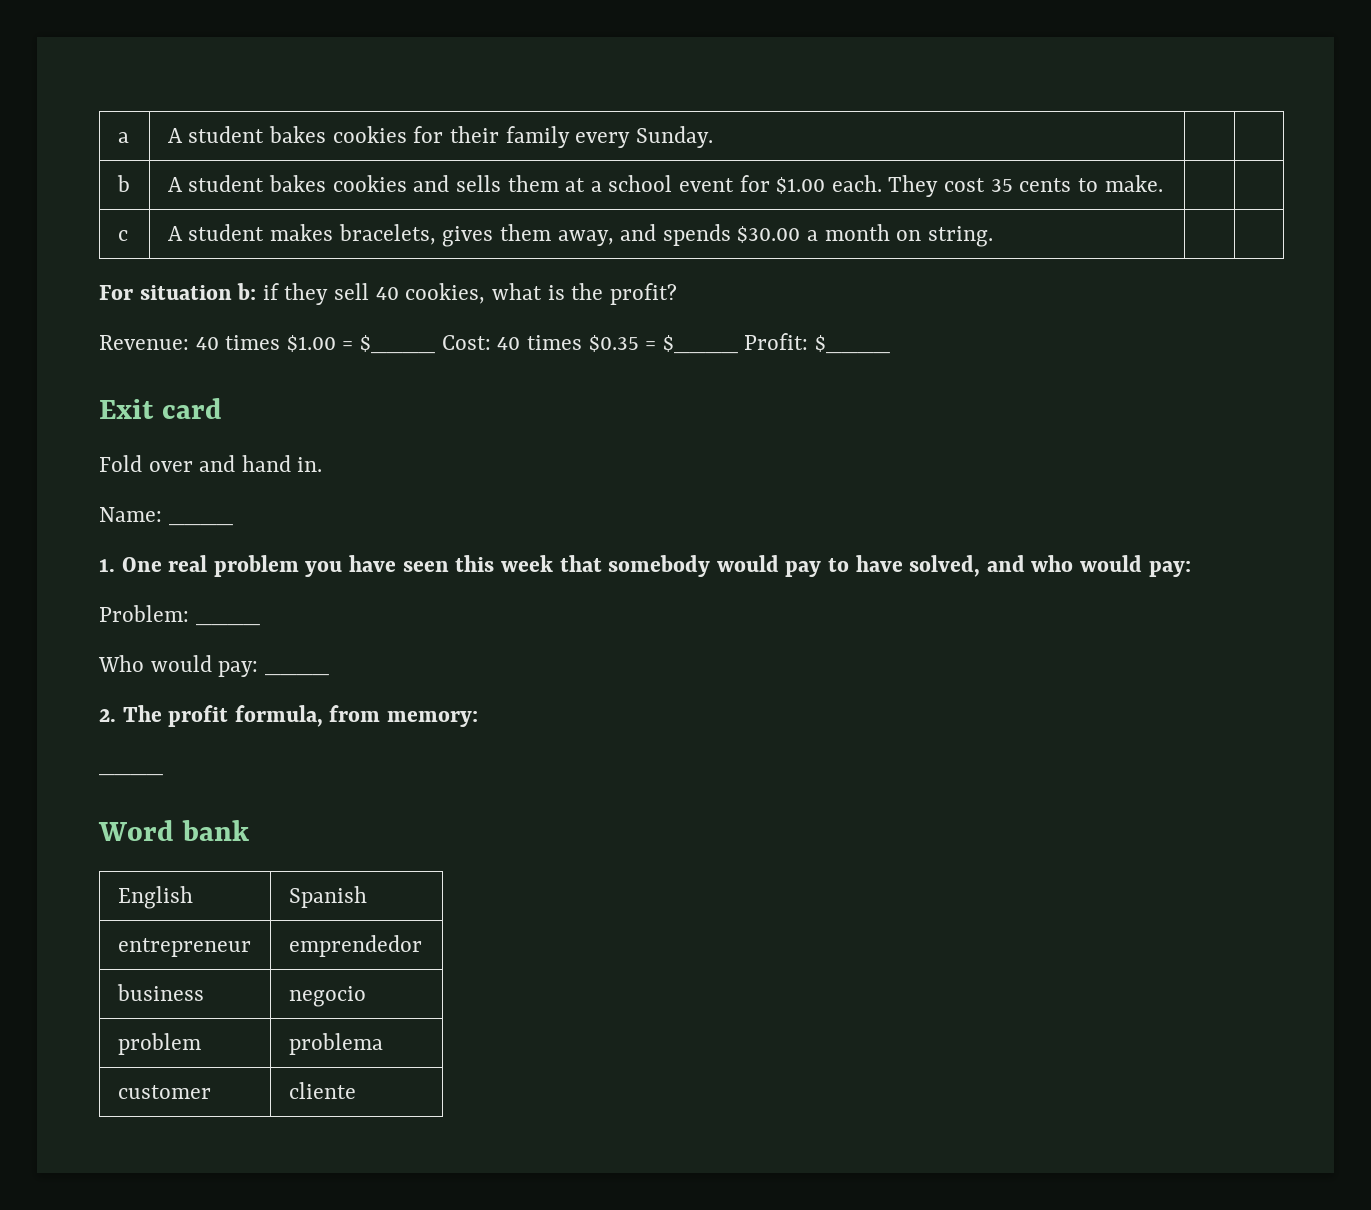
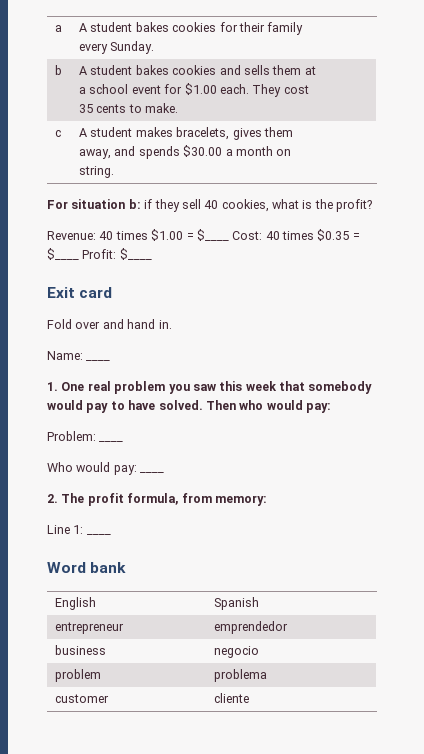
- 1. One real problem you have seen this week that somebody would pay to have solved, and who would pay:
+ 1. One real problem you saw this week that somebody would pay to have solved. Then who would pay:
  2. The profit formula, from memory:
- ____
+ Line 1: ____

